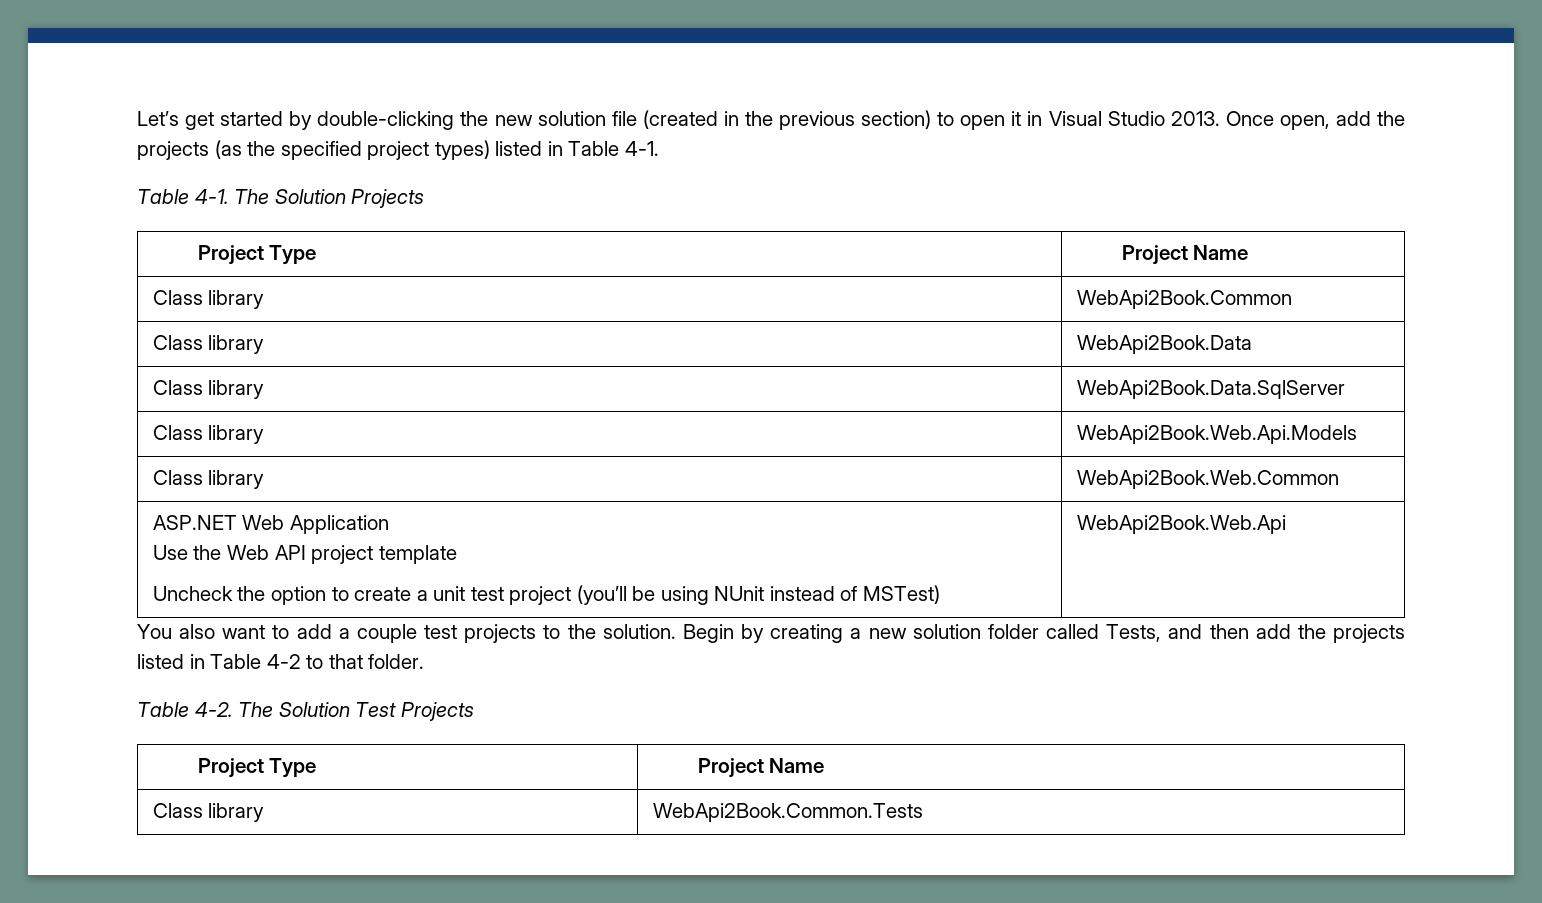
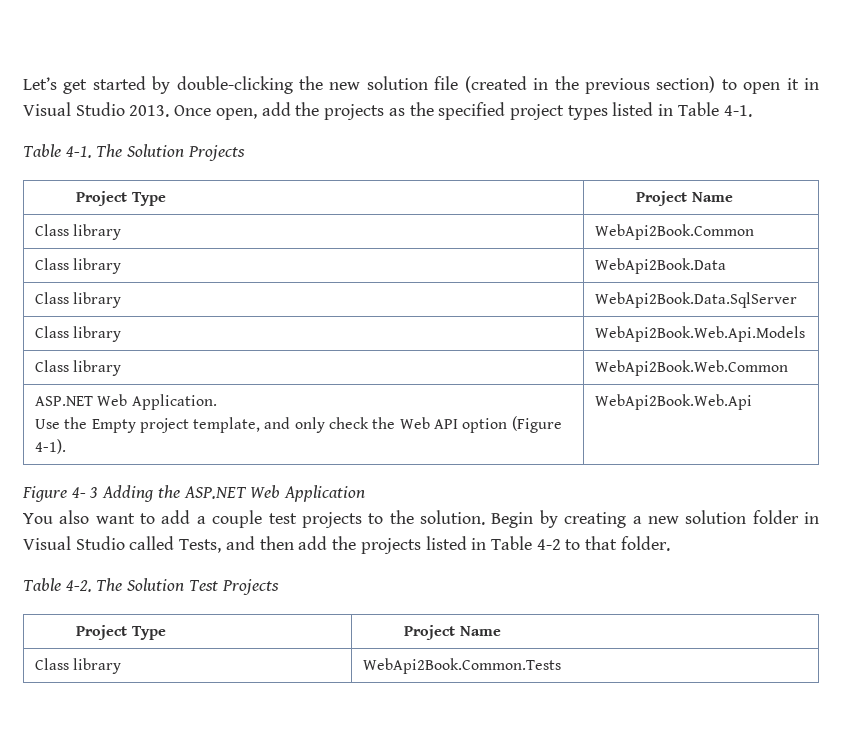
- Once open, add the projects (as the specified project types) listed in Table 4-1.
+ Once open, add the projects as the specified project types listed in Table 4-1.
- ASP.NET Web Application
- Use the Web API project template
- Uncheck the option to create a unit test project (you’ll be using NUnit instead of MSTest) | WebApi2Book.Web.Api
+ ASP.NET Web Application.
+ Use the Empty project template, and only check the Web API option (Figure 4-1). | WebApi2Book.Web.Api
+ Figure 4- 3 Adding the ASP.NET Web Application
- Begin by creating a new solution folder called Tests, and then add the projects listed in Table 4-2 to that folder.
+ Begin by creating a new solution folder in Visual Studio called Tests, and then add the projects listed in Table 4-2 to that folder.

